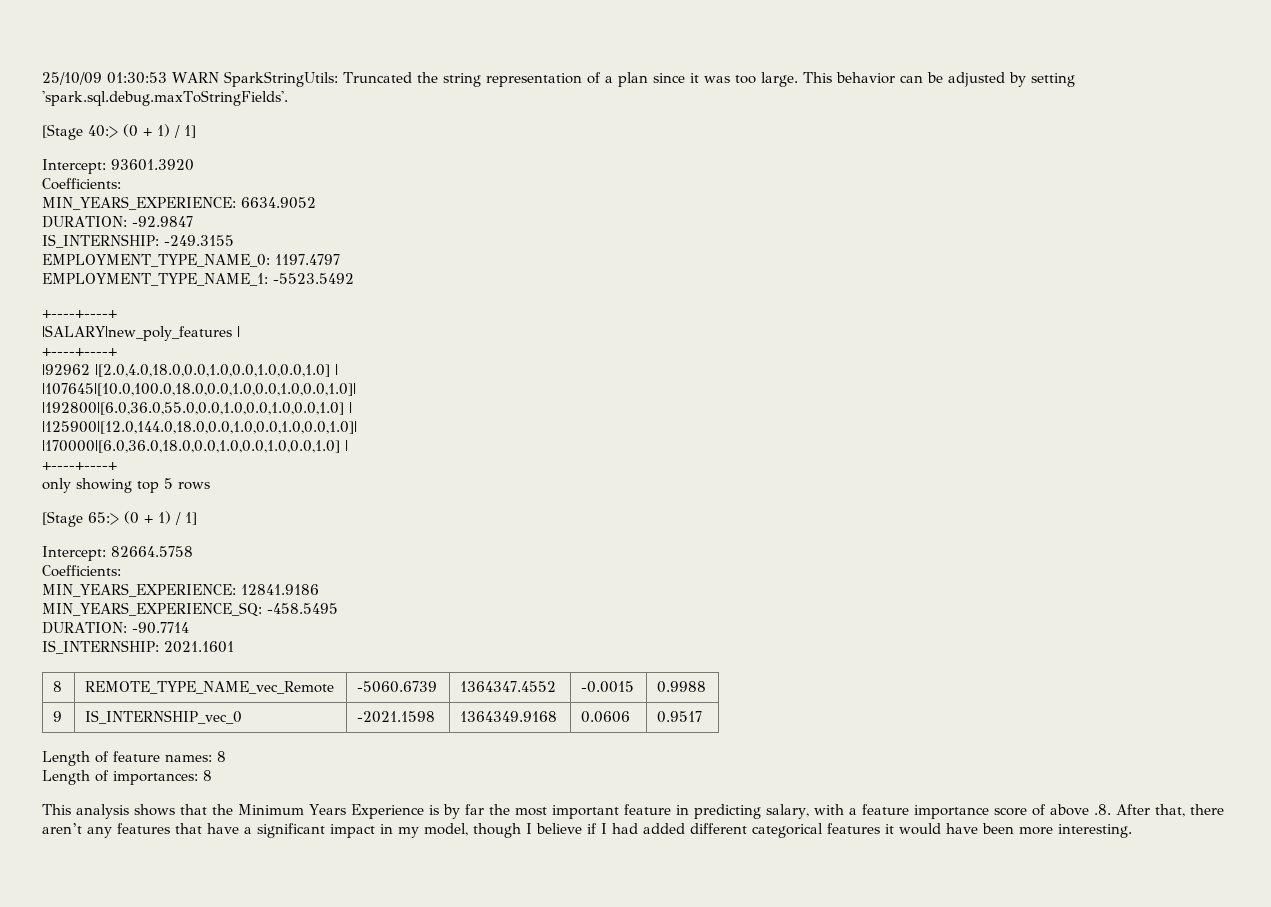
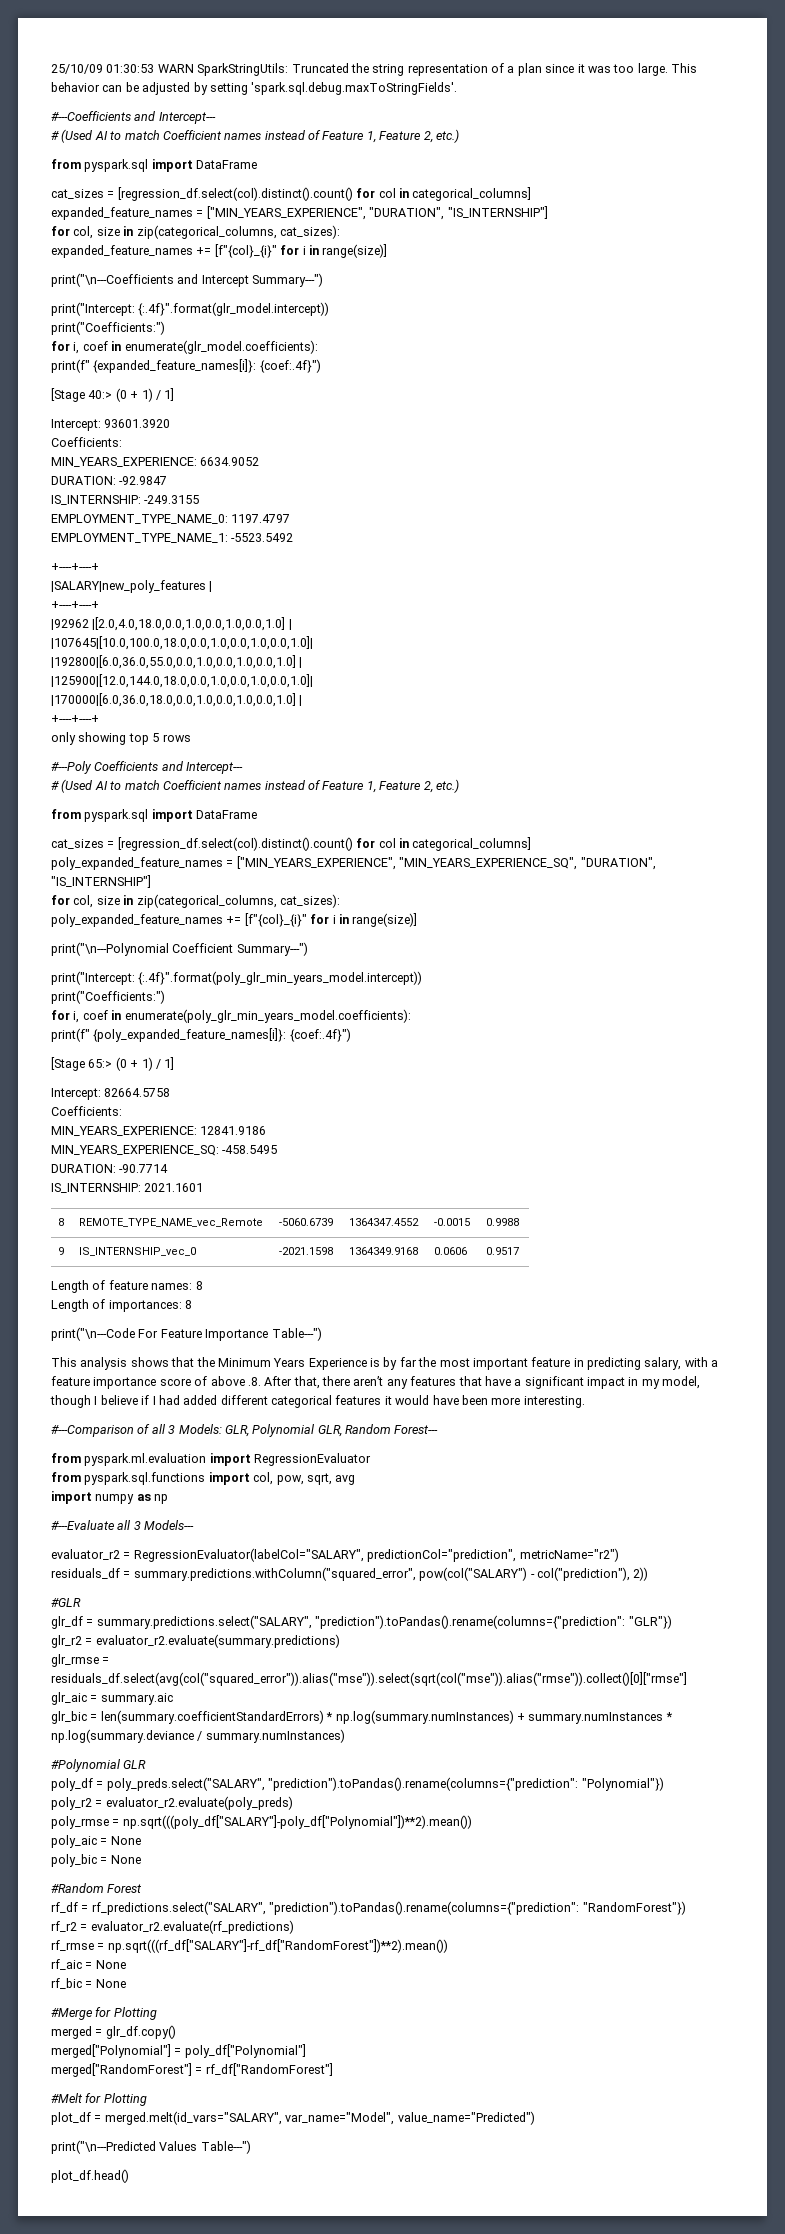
+ #---Coefficients and Intercept---
+ # (Used AI to match Coefficient names instead of Feature 1, Feature 2, etc.)
+ from pyspark.sql import DataFrame
+ cat_sizes = [regression_df.select(col).distinct().count() for col in categorical_columns]
+ expanded_feature_names = ["MIN_YEARS_EXPERIENCE", "DURATION", "IS_INTERNSHIP"]
+ for col, size in zip(categorical_columns, cat_sizes):
+ expanded_feature_names += [f"{col}_{i}" for i in range(size)]
+ print("\n---Coefficients and Intercept Summary---")
+ print("Intercept: {:.4f}".format(glr_model.intercept))
+ print("Coefficients:")
+ for i, coef in enumerate(glr_model.coefficients):
+ print(f" {expanded_feature_names[i]}: {coef:.4f}")
+ #---Poly Coefficients and Intercept---
+ # (Used AI to match Coefficient names instead of Feature 1, Feature 2, etc.)
+ from pyspark.sql import DataFrame
+ cat_sizes = [regression_df.select(col).distinct().count() for col in categorical_columns]
+ poly_expanded_feature_names = ["MIN_YEARS_EXPERIENCE", "MIN_YEARS_EXPERIENCE_SQ", "DURATION", "IS_INTERNSHIP"]
+ for col, size in zip(categorical_columns, cat_sizes):
+ poly_expanded_feature_names += [f"{col}_{i}" for i in range(size)]
+ print("\n---Polynomial Coefficient Summary---")
+ print("Intercept: {:.4f}".format(poly_glr_min_years_model.intercept))
+ print("Coefficients:")
+ for i, coef in enumerate(poly_glr_min_years_model.coefficients):
+ print(f" {poly_expanded_feature_names[i]}: {coef:.4f}")
+ print("\n---Code For Feature Importance Table---")
+ #---Comparison of all 3 Models: GLR, Polynomial GLR, Random Forest---
+ from pyspark.ml.evaluation import RegressionEvaluator
+ from pyspark.sql.functions import col, pow, sqrt, avg
+ import numpy as np
+ #---Evaluate all 3 Models---
+ evaluator_r2 = RegressionEvaluator(labelCol="SALARY", predictionCol="prediction", metricName="r2")
+ residuals_df = summary.predictions.withColumn("squared_error", pow(col("SALARY") - col("prediction"), 2))
+ #GLR
+ glr_df = summary.predictions.select("SALARY", "prediction").toPandas().rename(columns={"prediction": "GLR"})
+ glr_r2 = evaluator_r2.evaluate(summary.predictions)
+ glr_rmse = residuals_df.select(avg(col("squared_error")).alias("mse")).select(sqrt(col("mse")).alias("rmse")).collect()[0]["rmse"]
+ glr_aic = summary.aic
+ glr_bic = len(summary.coefficientStandardErrors) * np.log(summary.numInstances) + summary.numInstances * np.log(summary.deviance / summary.numInstances)
+ #Polynomial GLR
+ poly_df = poly_preds.select("SALARY", "prediction").toPandas().rename(columns={"prediction": "Polynomial"})
+ poly_r2 = evaluator_r2.evaluate(poly_preds)
+ poly_rmse = np.sqrt(((poly_df["SALARY"]-poly_df["Polynomial"])**2).mean())
+ poly_aic = None
+ poly_bic = None
+ #Random Forest
+ rf_df = rf_predictions.select("SALARY", "prediction").toPandas().rename(columns={"prediction": "RandomForest"})
+ rf_r2 = evaluator_r2.evaluate(rf_predictions)
+ rf_rmse = np.sqrt(((rf_df["SALARY"]-rf_df["RandomForest"])**2).mean())
+ rf_aic = None
+ rf_bic = None
+ #Merge for Plotting
+ merged = glr_df.copy()
+ merged["Polynomial"] = poly_df["Polynomial"]
+ merged["RandomForest"] = rf_df["RandomForest"]
+ #Melt for Plotting
+ plot_df = merged.melt(id_vars="SALARY", var_name="Model", value_name="Predicted")
+ print("\n---Predicted Values Table---")
+ plot_df.head()

